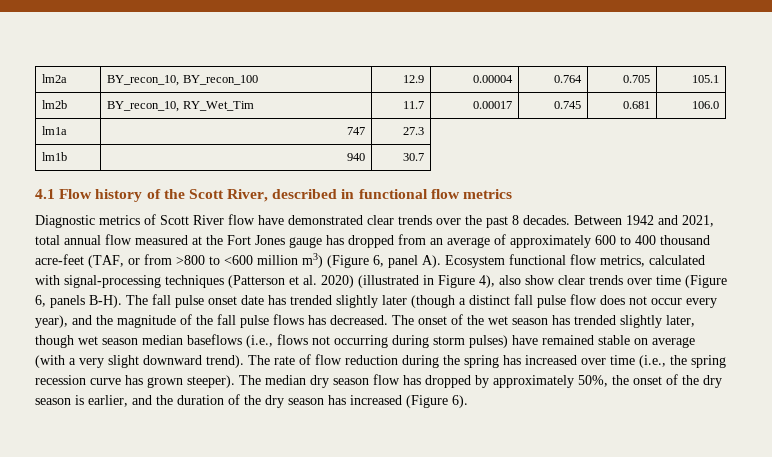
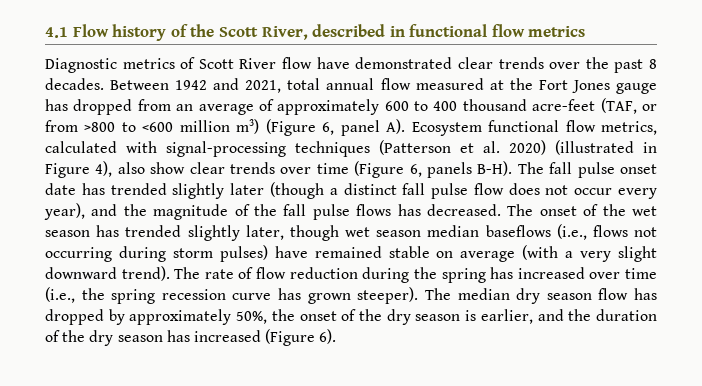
- lm2a | BY_recon_10, BY_recon_100 | 12.9 | 0.00004 | 0.764 | 0.705 | 105.1
- lm2b | BY_recon_10, RY_Wet_Tim | 11.7 | 0.00017 | 0.745 | 0.681 | 106.0
- lm1a | 747 | 27.3
- lm1b | 940 | 30.7

